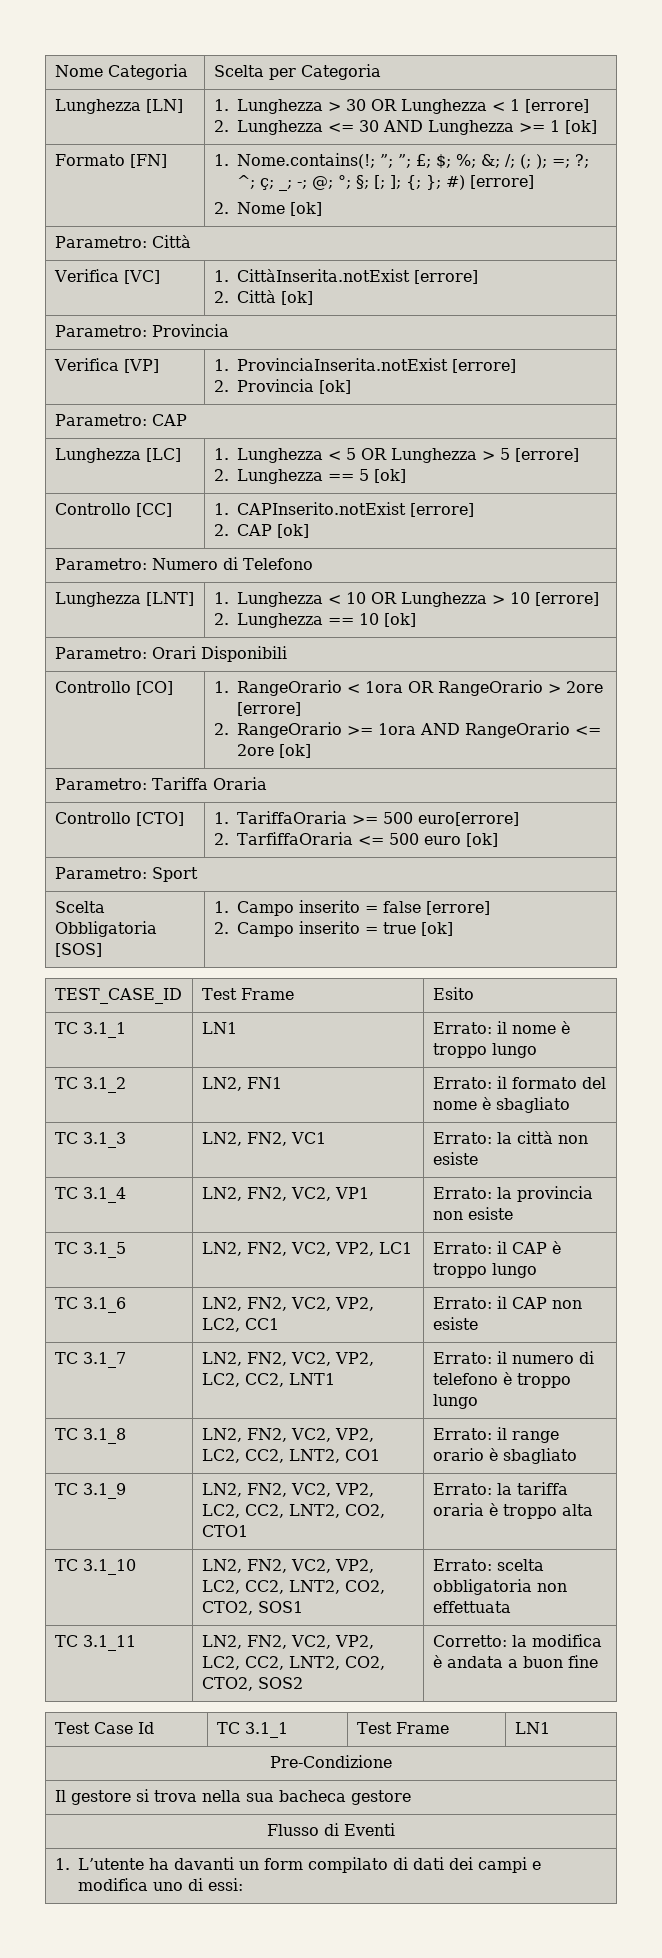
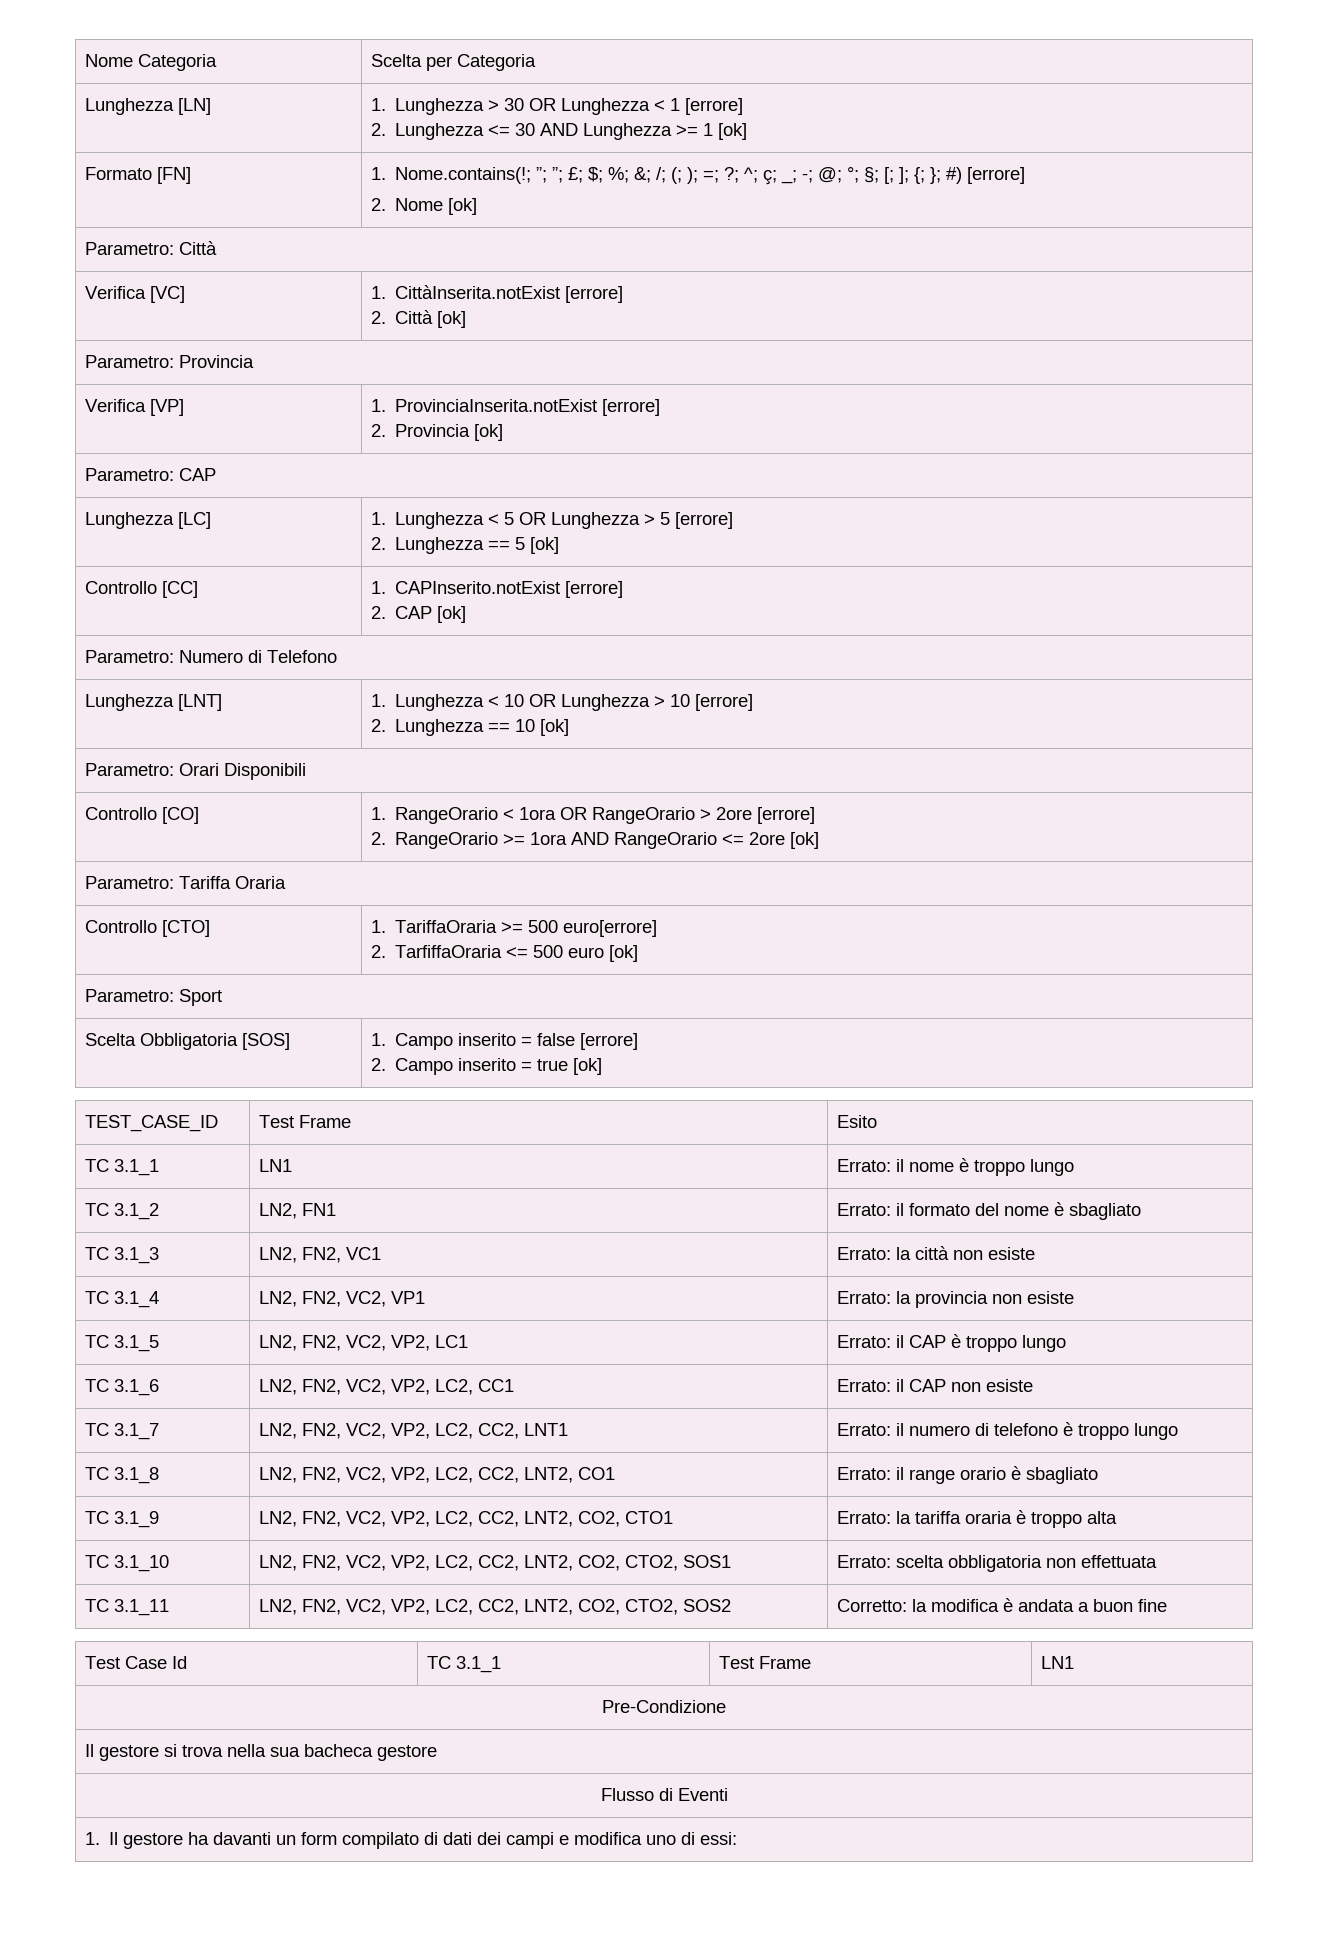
- 1. L’utente ha davanti un form compilato di dati dei campi e modifica uno di essi:
+ 1. Il gestore ha davanti un form compilato di dati dei campi e modifica uno di essi:

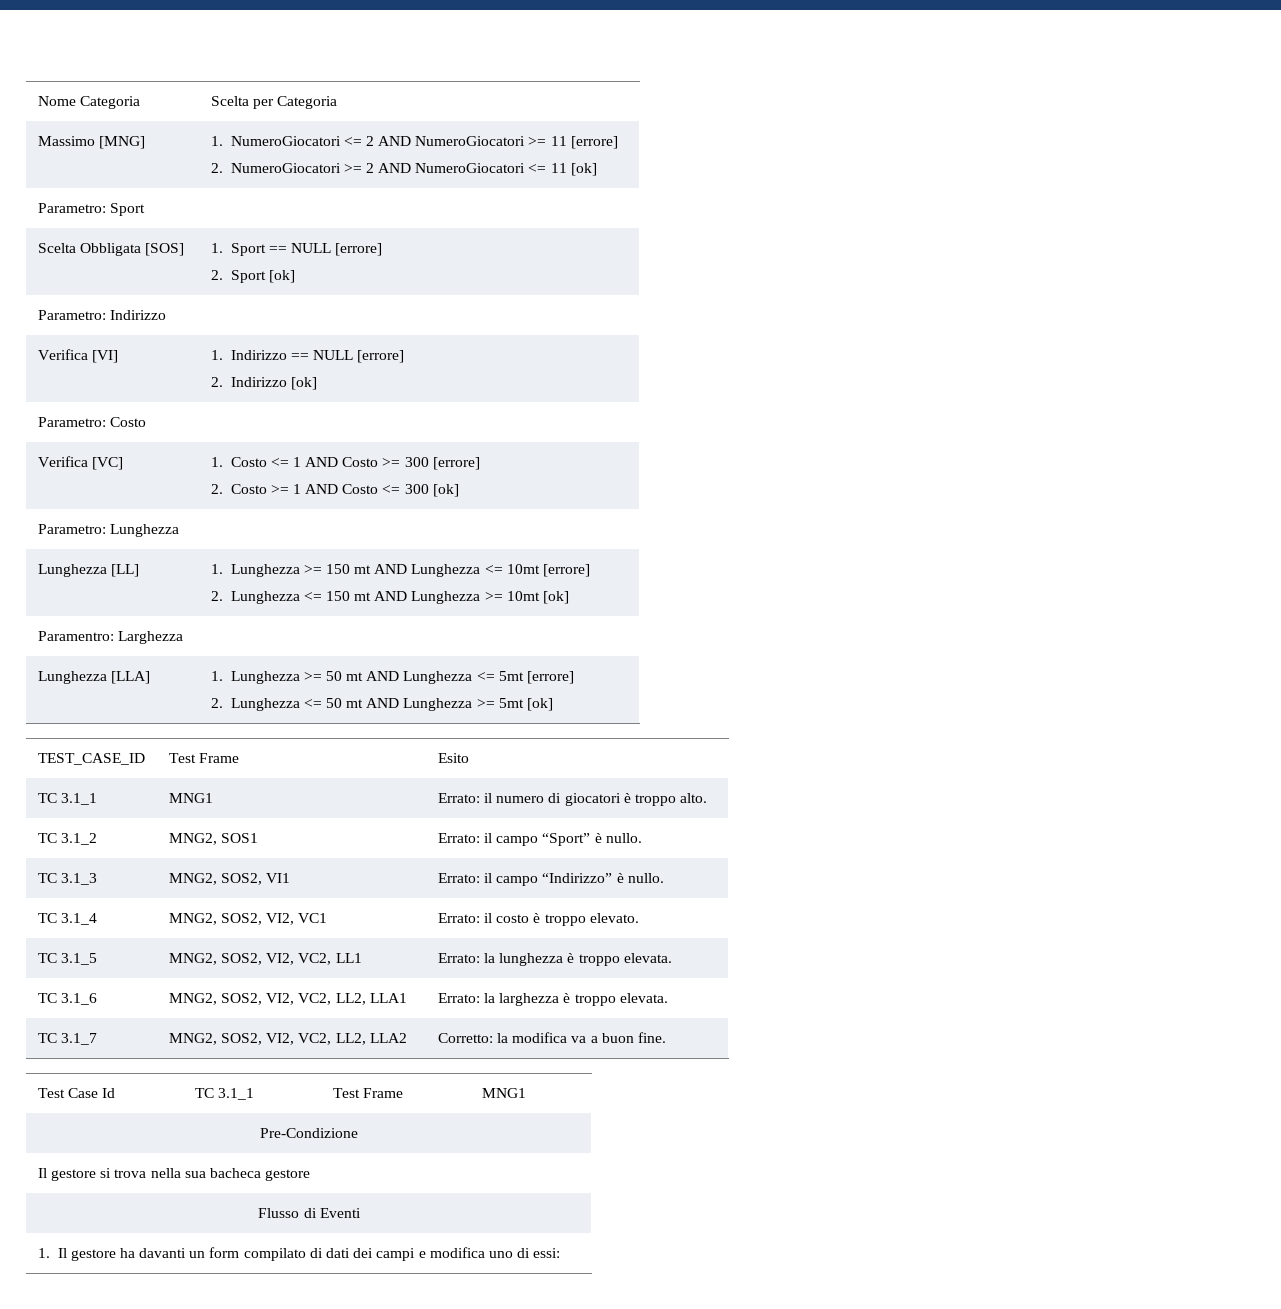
- Lunghezza [LN] | 1. Lunghezza > 30 OR Lunghezza < 1 [errore]
- 2. Lunghezza <= 30 AND Lunghezza >= 1 [ok]
- Formato [FN] | 1. Nome.contains(!; ”; ”; £; $; %; &; /; (; ); =; ?; ^; ç; _; -; @; °; §; [; ]; {; }; #) [errore]
- 2. Nome [ok]
- Parametro: Città
- Verifica [VC] | 1. CittàInserita.notExist [errore]
- 2. Città [ok]
- Parametro: Provincia
- Verifica [VP] | 1. ProvinciaInserita.notExist [errore]
- 2. Provincia [ok]
- Parametro: CAP
- Lunghezza [LC] | 1. Lunghezza < 5 OR Lunghezza > 5 [errore]
- 2. Lunghezza == 5 [ok]
- Controllo [CC] | 1. CAPInserito.notExist [errore]
- 2. CAP [ok]
- Parametro: Numero di Telefono
- Lunghezza [LNT] | 1. Lunghezza < 10 OR Lunghezza > 10 [errore]
- 2. Lunghezza == 10 [ok]
- Parametro: Orari Disponibili
- Controllo [CO] | 1. RangeOrario < 1ora OR RangeOrario > 2ore [errore]
- 2. RangeOrario >= 1ora AND RangeOrario <= 2ore [ok]
- Parametro: Tariffa Oraria
- Controllo [CTO] | 1. TariffaOraria >= 500 euro[errore]
- 2. TarfiffaOraria <= 500 euro [ok]
+ Massimo [MNG] | 1. NumeroGiocatori <= 2 AND NumeroGiocatori >= 11 [errore]
+ 2. NumeroGiocatori >= 2 AND NumeroGiocatori <= 11 [ok]
- Scelta Obbligatoria [SOS] | 1. Campo inserito = false [errore]
- 2. Campo inserito = true [ok]
+ Scelta Obbligata [SOS] | 1. Sport == NULL [errore]
+ 2. Sport [ok]
+ Parametro: Indirizzo
+ Verifica [VI] | 1. Indirizzo == NULL [errore]
+ 2. Indirizzo [ok]
+ Parametro: Costo
+ Verifica [VC] | 1. Costo <= 1 AND Costo >= 300 [errore]
+ 2. Costo >= 1 AND Costo <= 300 [ok]
+ Parametro: Lunghezza
+ Lunghezza [LL] | 1. Lunghezza >= 150 mt AND Lunghezza <= 10mt [errore]
+ 2. Lunghezza <= 150 mt AND Lunghezza >= 10mt [ok]
+ Paramentro: Larghezza
+ Lunghezza [LLA] | 1. Lunghezza >= 50 mt AND Lunghezza <= 5mt [errore]
+ 2. Lunghezza <= 50 mt AND Lunghezza >= 5mt [ok]
- TC 3.1_1 | LN1 | Errato: il nome è troppo lungo
- TC 3.1_2 | LN2, FN1 | Errato: il formato del nome è sbagliato
- TC 3.1_3 | LN2, FN2, VC1 | Errato: la città non esiste
- TC 3.1_4 | LN2, FN2, VC2, VP1 | Errato: la provincia non esiste
- TC 3.1_5 | LN2, FN2, VC2, VP2, LC1 | Errato: il CAP è troppo lungo
- TC 3.1_6 | LN2, FN2, VC2, VP2, LC2, CC1 | Errato: il CAP non esiste
- TC 3.1_7 | LN2, FN2, VC2, VP2, LC2, CC2, LNT1 | Errato: il numero di telefono è troppo lungo
- TC 3.1_8 | LN2, FN2, VC2, VP2, LC2, CC2, LNT2, CO1 | Errato: il range orario è sbagliato
- TC 3.1_9 | LN2, FN2, VC2, VP2, LC2, CC2, LNT2, CO2, CTO1 | Errato: la tariffa oraria è troppo alta
- TC 3.1_10 | LN2, FN2, VC2, VP2, LC2, CC2, LNT2, CO2, CTO2, SOS1 | Errato: scelta obbligatoria non effettuata
- TC 3.1_11 | LN2, FN2, VC2, VP2, LC2, CC2, LNT2, CO2, CTO2, SOS2 | Corretto: la modifica è andata a buon fine
+ TC 3.1_1 | MNG1 | Errato: il numero di giocatori è troppo alto.
+ TC 3.1_2 | MNG2, SOS1 | Errato: il campo “Sport” è nullo.
+ TC 3.1_3 | MNG2, SOS2, VI1 | Errato: il campo “Indirizzo” è nullo.
+ TC 3.1_4 | MNG2, SOS2, VI2, VC1 | Errato: il costo è troppo elevato.
+ TC 3.1_5 | MNG2, SOS2, VI2, VC2, LL1 | Errato: la lunghezza è troppo elevata.
+ TC 3.1_6 | MNG2, SOS2, VI2, VC2, LL2, LLA1 | Errato: la larghezza è troppo elevata.
+ TC 3.1_7 | MNG2, SOS2, VI2, VC2, LL2, LLA2 | Corretto: la modifica va a buon fine.
- Test Case Id | TC 3.1_1 | Test Frame | LN1
+ Test Case Id | TC 3.1_1 | Test Frame | MNG1

